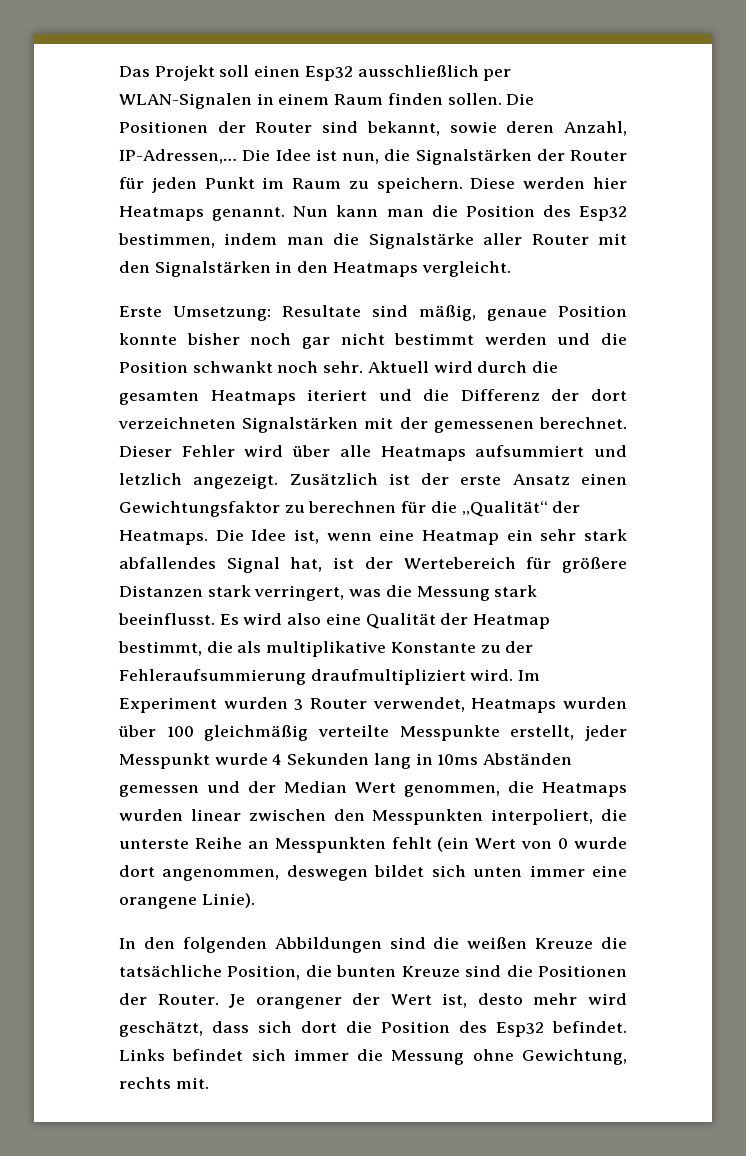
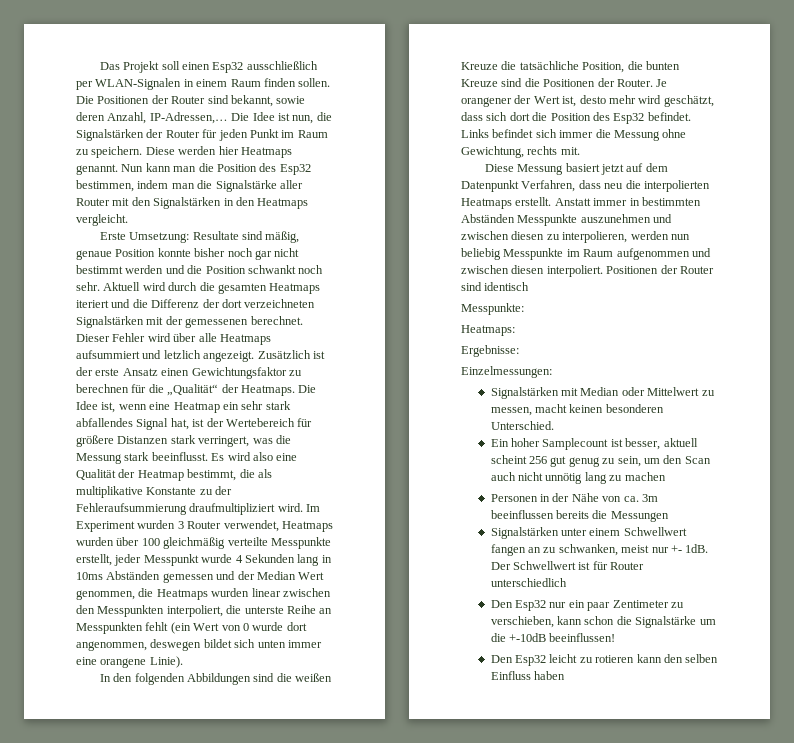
+ Diese Messung basiert jetzt auf dem Datenpunkt Verfahren, dass neu die interpolierten Heatmaps erstellt. Anstatt immer in bestimmten Abständen Messpunkte auszunehmen und zwischen diesen zu interpolieren, werden nun beliebig Messpunkte im Raum aufgenommen und zwischen diesen interpoliert. Positionen der Router sind identisch
+ Messpunkte:
+ Heatmaps:
+ Ergebnisse:
+ Einzelmessungen:
+ Signalstärken mit Median oder Mittelwert zu messen, macht keinen besonderen Unterschied.
+ Ein hoher Samplecount ist besser, aktuell scheint 256 gut genug zu sein, um den Scan auch nicht unnötig lang zu machen
+ Personen in der Nähe von ca. 3m beeinflussen bereits die Messungen
+ Signalstärken unter einem Schwellwert fangen an zu schwanken, meist nur +- 1dB. Der Schwellwert ist für Router unterschiedlich
+ Den Esp32 nur ein paar Zentimeter zu verschieben, kann schon die Signalstärke um die +-10dB beeinflussen!
+ Den Esp32 leicht zu rotieren kann den selben Einfluss haben

